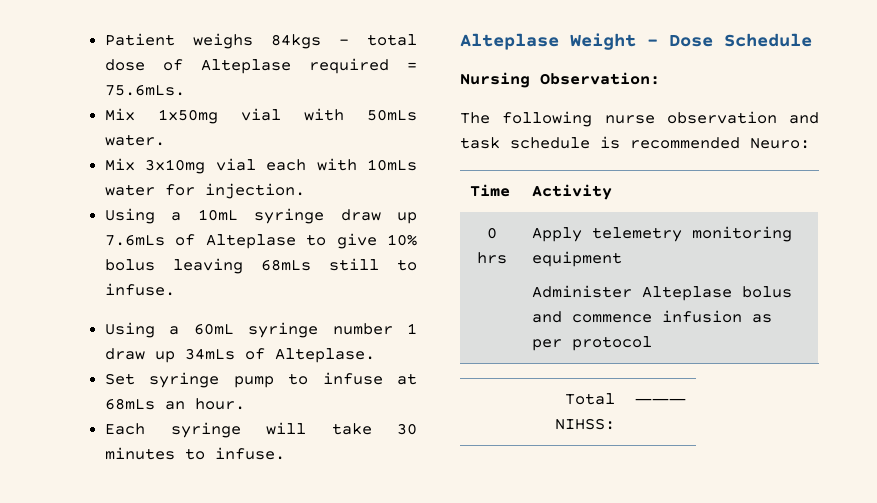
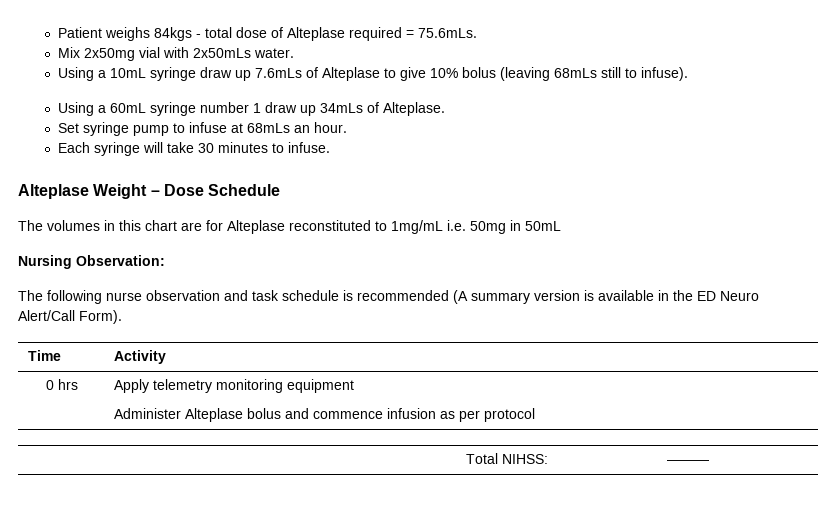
- Mix 1x50mg vial with 50mLs water.
+ Mix 2x50mg vial with 2x50mLs water.
- Mix 3x10mg vial each with 10mLs water for injection.
- Using a 10mL syringe draw up 7.6mLs of Alteplase to give 10% bolus leaving 68mLs still to infuse.
+ Using a 10mL syringe draw up 7.6mLs of Alteplase to give 10% bolus (leaving 68mLs still to infuse).
+ The volumes in this chart are for Alteplase reconstituted to 1mg/mL i.e. 50mg in 50mL
- The following nurse observation and task schedule is recommended Neuro:
+ The following nurse observation and task schedule is recommended (A summary version is available in the ED Neuro Alert/Call Form).

